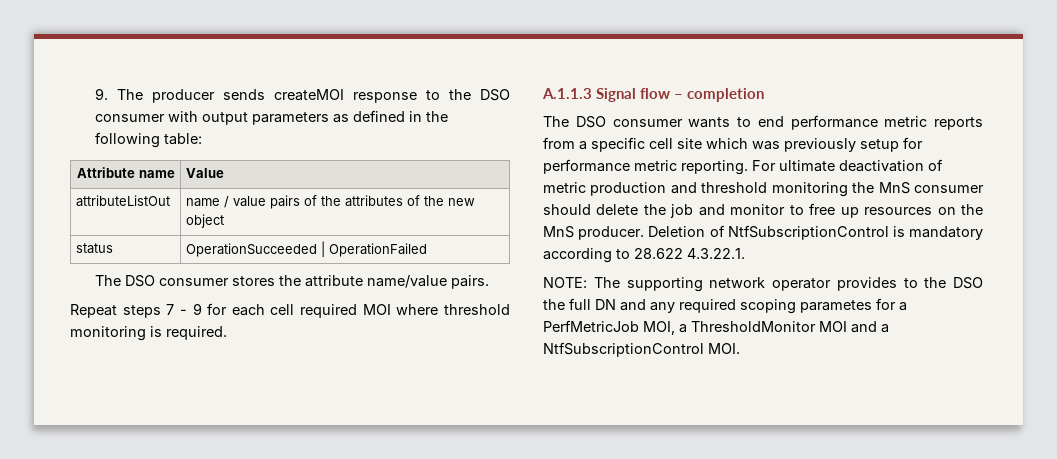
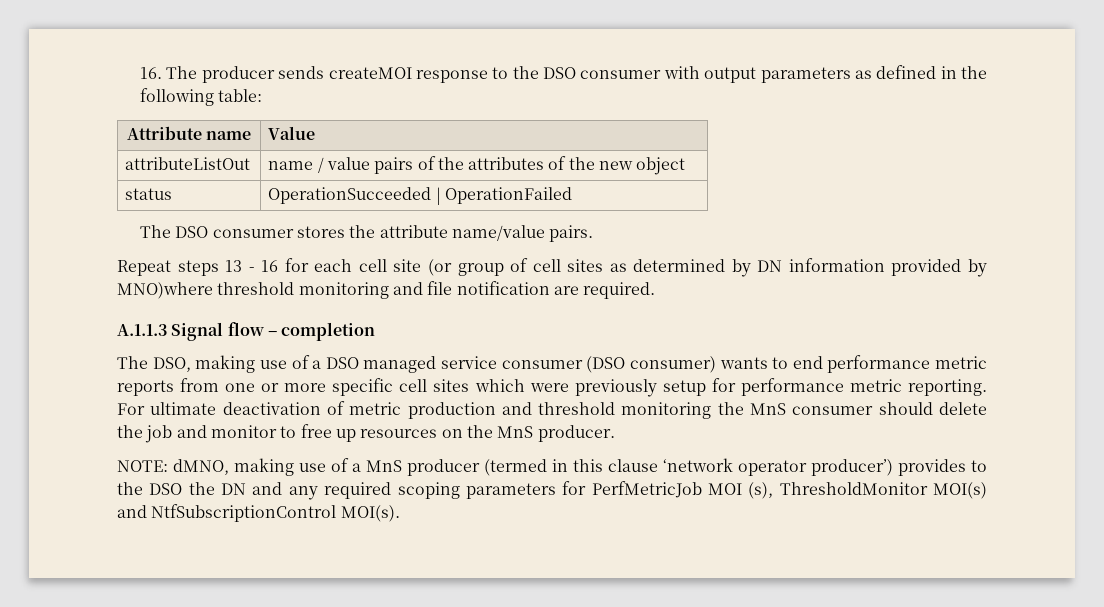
- 9. The producer sends createMOI response to the DSO consumer with output parameters as defined in the following table:
+ 16. The producer sends createMOI response to the DSO consumer with output parameters as defined in the following table:
- Repeat steps 7 - 9 for each cell required MOI where threshold monitoring is required.
+ Repeat steps 13 - 16 for each cell site (or group of cell sites as determined by DN information provided by MNO)where threshold monitoring and file notification are required.
- The DSO consumer wants to end performance metric reports from a specific cell site which was previously setup for performance metric reporting.
+ The DSO, making use of a DSO managed service consumer (DSO consumer) wants to end performance metric reports from one or more specific cell sites which were previously setup for performance metric reporting.
- For ultimate deactivation of metric production and threshold monitoring the MnS consumer should delete the job and monitor to free up resources on the MnS producer. Deletion of NtfSubscriptionControl is mandatory according to 28.622 4.3.22.1.
- NOTE: The supporting network operator provides to the DSO the full DN and any required scoping parametes for a PerfMetricJob MOI, a ThresholdMonitor MOI and a NtfSubscriptionControl MOI.
+ For ultimate deactivation of metric production and threshold monitoring the MnS consumer should delete the job and monitor to free up resources on the MnS producer.
+ NOTE: dMNO, making use of a MnS producer (termed in this clause ‘network operator producer’) provides to the DSO the DN and any required scoping parameters for PerfMetricJob MOI (s), ThresholdMonitor MOI(s) and NtfSubscriptionControl MOI(s).

